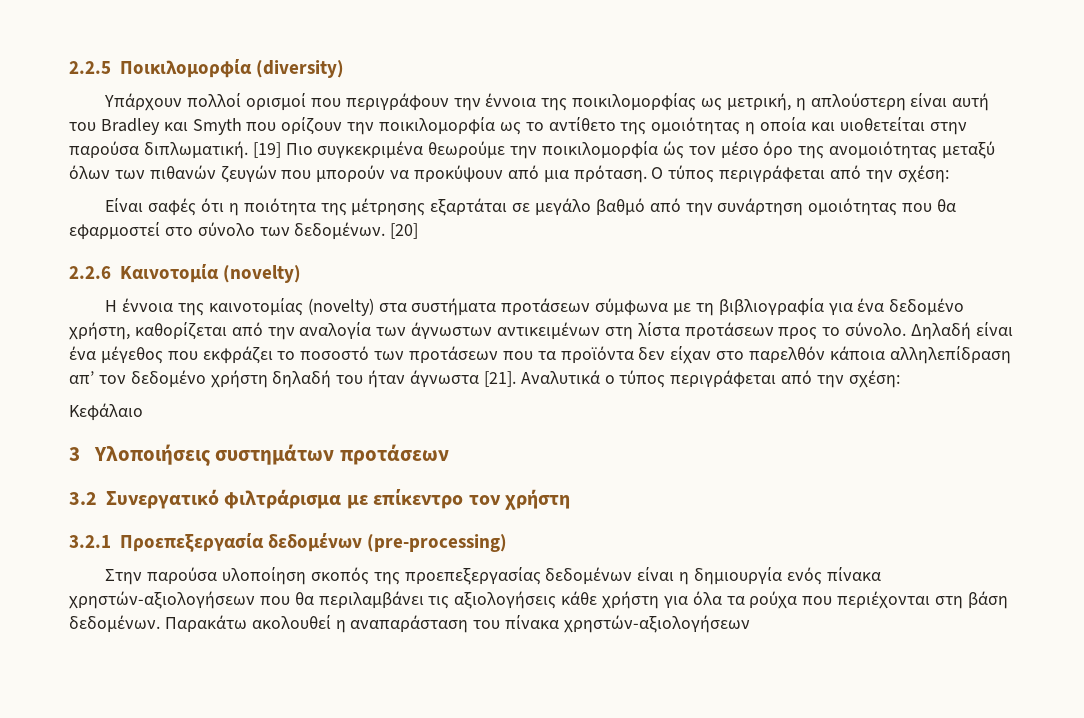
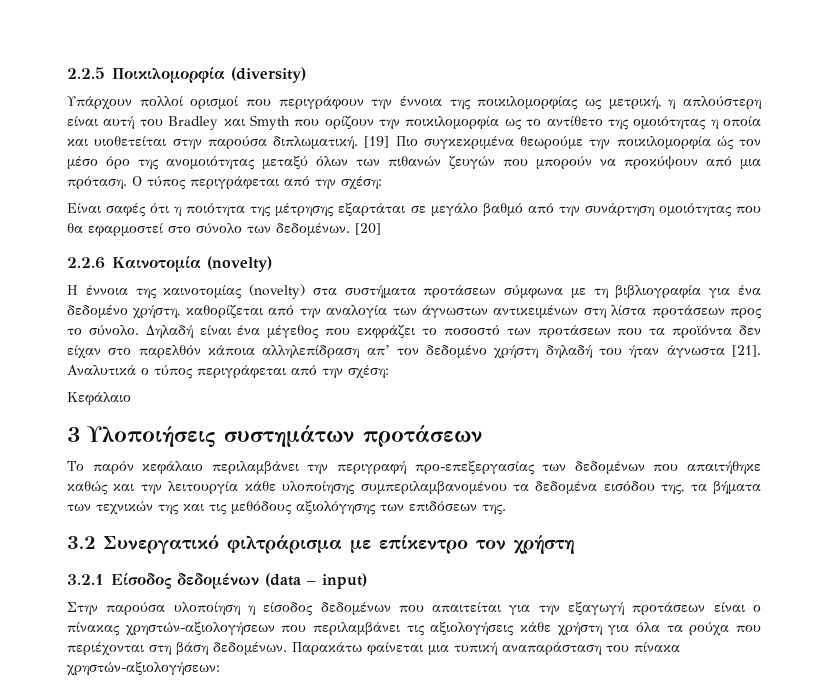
+ Το παρόν κεφάλαιο περιλαμβάνει την περιγραφή προ-επεξεργασίας των δεδομένων που απαιτήθηκε καθώς και την λειτουργία κάθε υλοποίησης συμπεριλαμβανομένου τα δεδομένα εισόδου της, τα βήματα των τεχνικών της και τις μεθόδους αξιολόγησης των επιδόσεων της.
- 3.2.1 Προεπεξεργασία δεδομένων (pre-processing)
- Στην παρούσα υλοποίηση σκοπός της προεπεξεργασίας δεδομένων είναι η δημιουργία ενός πίνακα χρηστών-αξιολογήσεων που θα περιλαμβάνει τις αξιολογήσεις κάθε χρήστη για όλα τα ρούχα που περιέχονται στη βάση δεδομένων.
+ 3.2.1 Είσοδος δεδομένων (data – input)
+ Στην παρούσα υλοποίηση η είσοδος δεδομένων που απαιτείται για την εξαγωγή προτάσεων είναι ο πίνακας χρηστών-αξιολογήσεων που περιλαμβάνει τις αξιολογήσεις κάθε χρήστη για όλα τα ρούχα που περιέχονται στη βάση δεδομένων.
- Παρακάτω ακολουθεί η αναπαράσταση του πίνακα χρηστών-αξιολογήσεων
+ Παρακάτω φαίνεται μια τυπική αναπαράσταση του πίνακα χρηστών-αξιολογήσεων:

